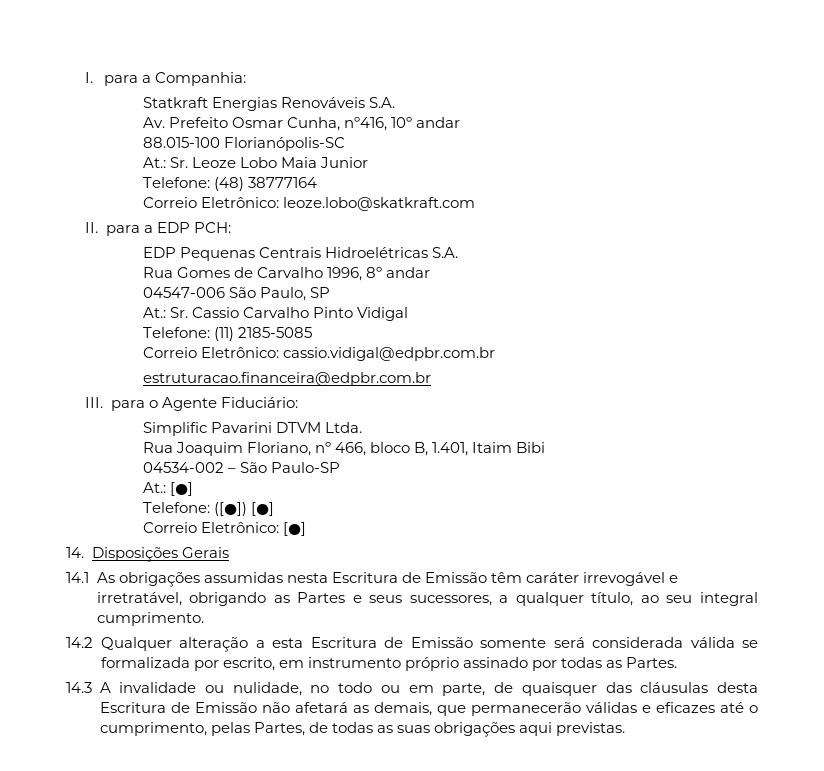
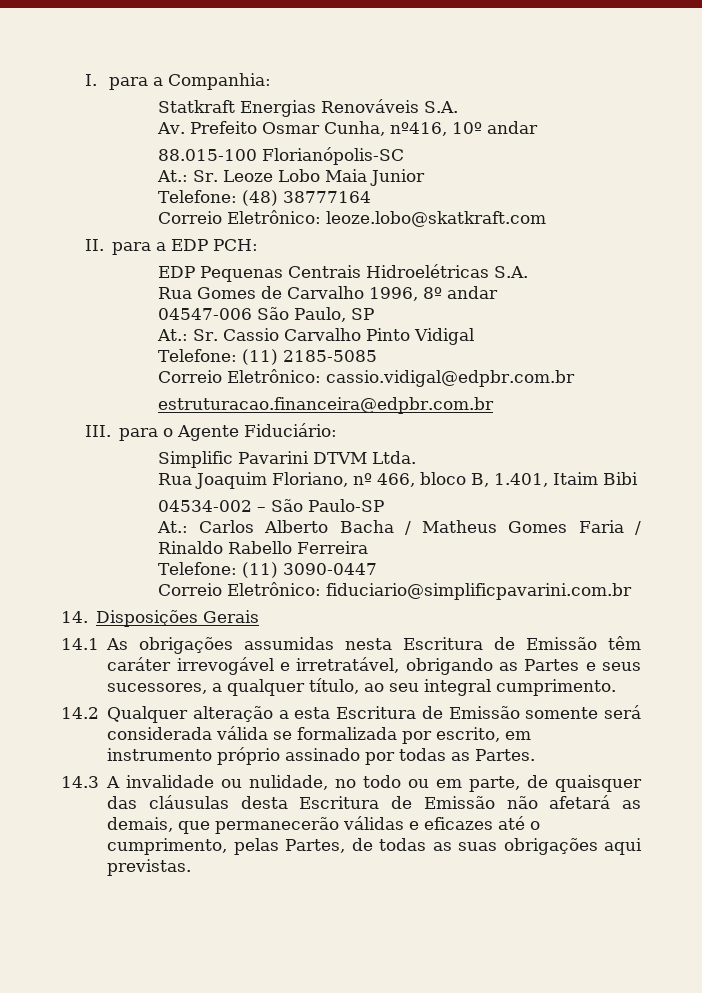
- At.: [●]
- Telefone: ([●]) [●]
- Correio Eletrônico: [●]
+ At.: Carlos Alberto Bacha / Matheus Gomes Faria / Rinaldo Rabello Ferreira
+ Telefone: (11) 3090-0447
+ Correio Eletrônico: fiduciario@simplificpavarini.com.br

